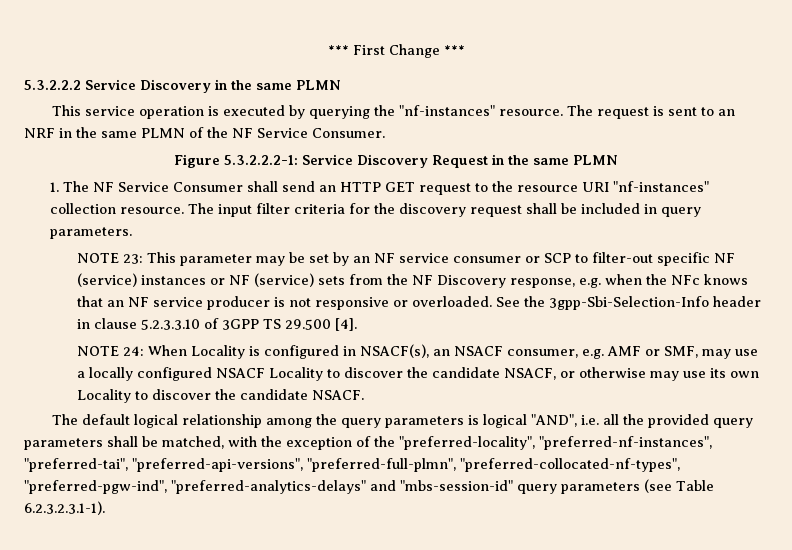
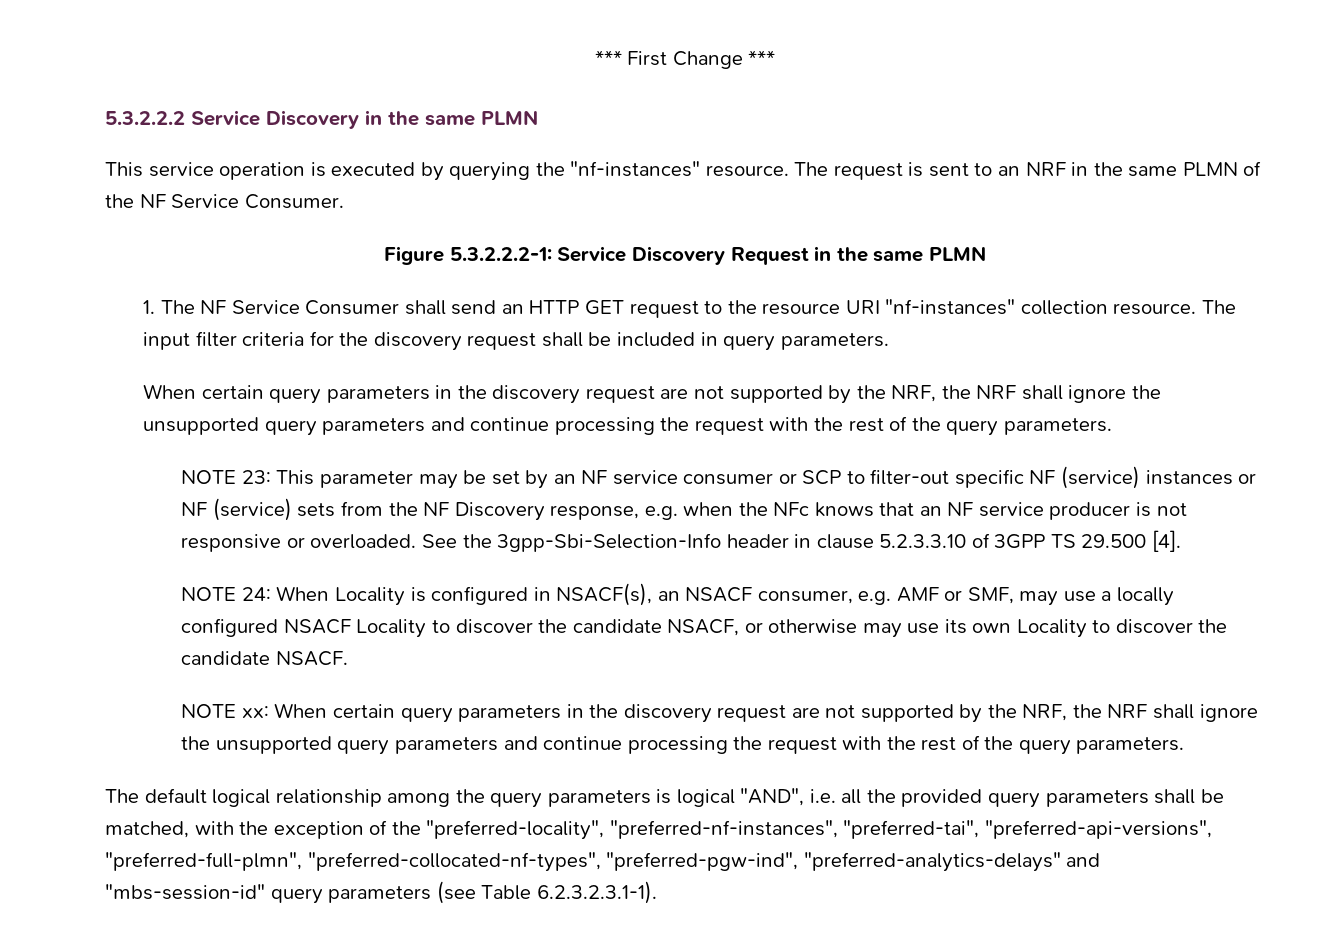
  The input filter criteria for the discovery request shall be included in query parameters.
+ When certain query parameters in the discovery request are not supported by the NRF, the NRF shall ignore the unsupported query parameters and continue processing the request with the rest of the query parameters.
+ NOTE xx: When certain query parameters in the discovery request are not supported by the NRF, the NRF shall ignore the unsupported query parameters and continue processing the request with the rest of the query parameters.

